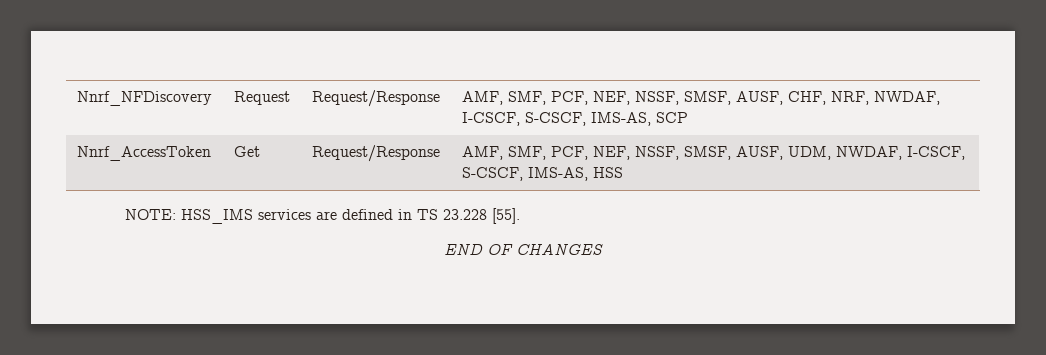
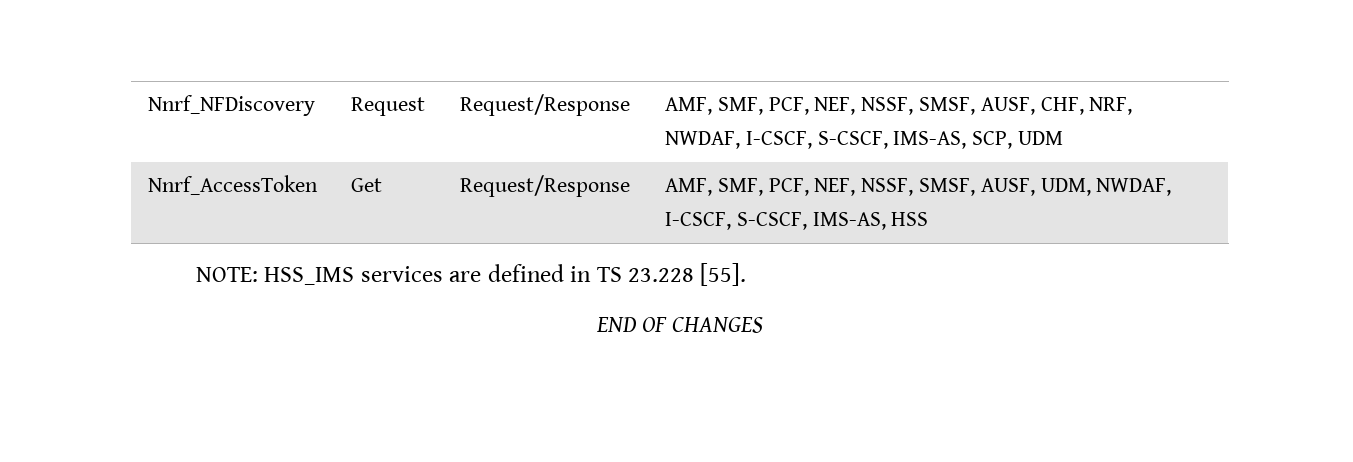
- Nnrf_NFDiscovery | Request | Request/Response | AMF, SMF, PCF, NEF, NSSF, SMSF, AUSF, CHF, NRF, NWDAF, I-CSCF, S-CSCF, IMS-AS, SCP
+ Nnrf_NFDiscovery | Request | Request/Response | AMF, SMF, PCF, NEF, NSSF, SMSF, AUSF, CHF, NRF, NWDAF, I-CSCF, S-CSCF, IMS-AS, SCP, UDM

